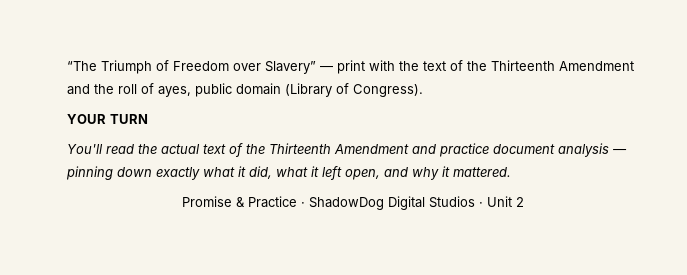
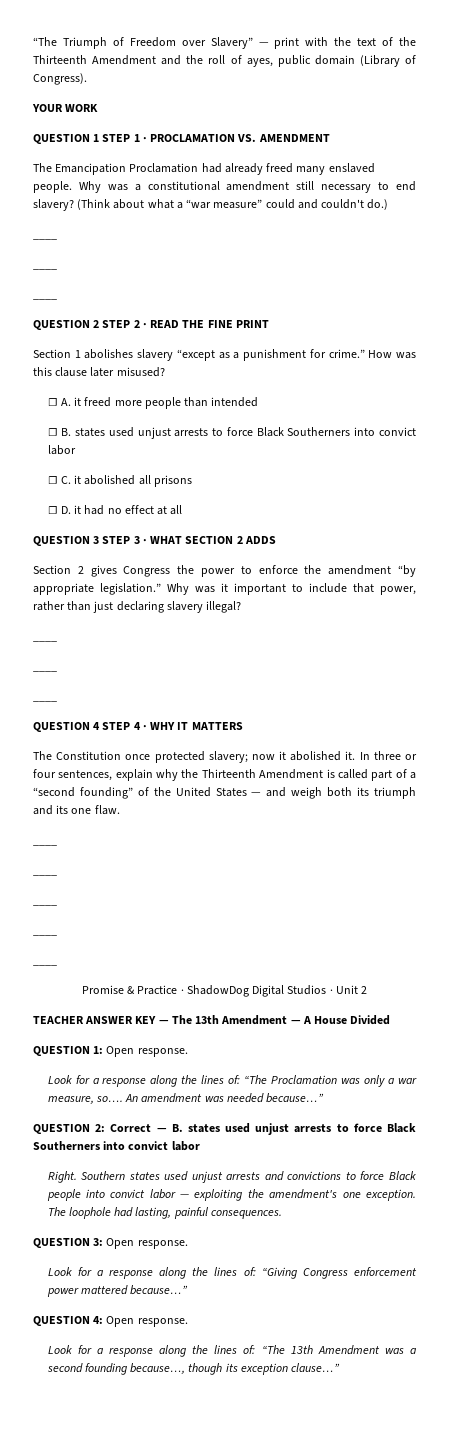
- YOUR TURN
- You'll read the actual text of the Thirteenth Amendment and practice document analysis — pinning down exactly what it did, what it left open, and why it mattered.
+ YOUR WORK
+ QUESTION 1 STEP 1 · PROCLAMATION VS. AMENDMENT
+ The Emancipation Proclamation had already freed many enslaved people. Why was a constitutional amendment still necessary to end slavery? (Think about what a “war measure” could and couldn't do.)
+ ____
+ ____
+ ____
+ QUESTION 2 STEP 2 · READ THE FINE PRINT
+ Section 1 abolishes slavery “except as a punishment for crime.” How was this clause later misused?
+ ☐ A. it freed more people than intended
+ ☐ B. states used unjust arrests to force Black Southerners into convict labor
+ ☐ C. it abolished all prisons
+ ☐ D. it had no effect at all
+ QUESTION 3 STEP 3 · WHAT SECTION 2 ADDS
+ Section 2 gives Congress the power to enforce the amendment “by appropriate legislation.” Why was it important to include that power, rather than just declaring slavery illegal?
+ ____
+ ____
+ ____
+ QUESTION 4 STEP 4 · WHY IT MATTERS
+ The Constitution once protected slavery; now it abolished it. In three or four sentences, explain why the Thirteenth Amendment is called part of a “second founding” of the United States — and weigh both its triumph and its one flaw.
+ ____
+ ____
+ ____
+ ____
+ ____
+ TEACHER ANSWER KEY — The 13th Amendment — A House Divided
+ QUESTION 1: Open response.
+ Look for a response along the lines of: “The Proclamation was only a war measure, so…. An amendment was needed because…”
+ QUESTION 2: Correct — B. states used unjust arrests to force Black Southerners into convict labor
+ Right. Southern states used unjust arrests and convictions to force Black people into convict labor — exploiting the amendment's one exception. The loophole had lasting, painful consequences.
+ QUESTION 3: Open response.
+ Look for a response along the lines of: “Giving Congress enforcement power mattered because…”
+ QUESTION 4: Open response.
+ Look for a response along the lines of: “The 13th Amendment was a second founding because…, though its exception clause…”

